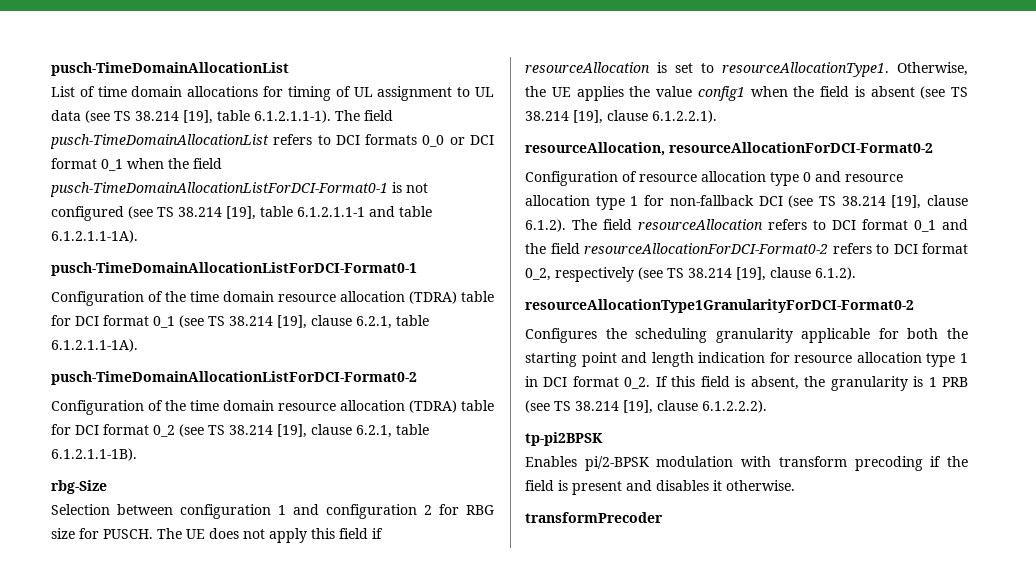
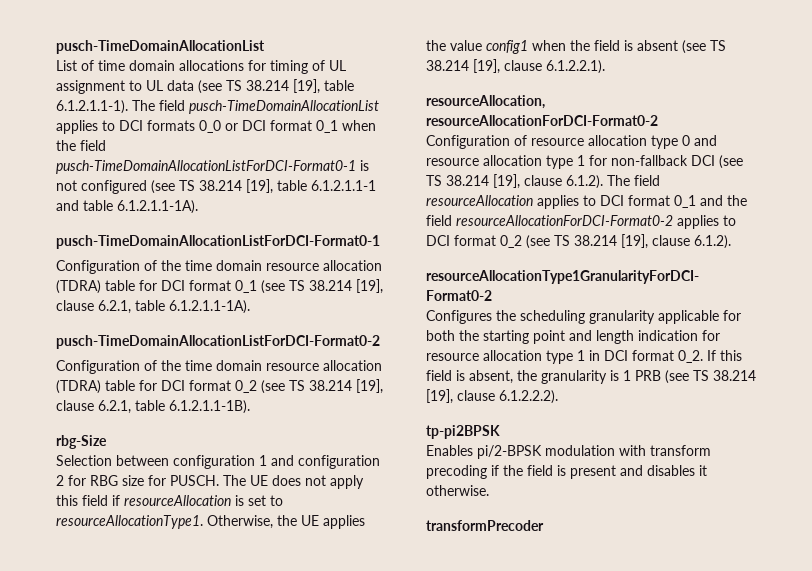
- List of time domain allocations for timing of UL assignment to UL data (see TS 38.214 [19], table 6.1.2.1.1-1). The field pusch-TimeDomainAllocationList refers to DCI formats 0_0 or DCI format 0_1 when the field pusch-TimeDomainAllocationListForDCI-Format0-1 is not configured (see TS 38.214 [19], table 6.1.2.1.1-1 and table 6.1.2.1.1-1A).
+ List of time domain allocations for timing of UL assignment to UL data (see TS 38.214 [19], table 6.1.2.1.1-1). The field pusch-TimeDomainAllocationList applies to DCI formats 0_0 or DCI format 0_1 when the field pusch-TimeDomainAllocationListForDCI-Format0-1 is not configured (see TS 38.214 [19], table 6.1.2.1.1-1 and table 6.1.2.1.1-1A).
- Configuration of resource allocation type 0 and resource allocation type 1 for non-fallback DCI (see TS 38.214 [19], clause 6.1.2). The field resourceAllocation refers to DCI format 0_1 and the field resourceAllocationForDCI-Format0-2 refers to DCI format 0_2, respectively (see TS 38.214 [19], clause 6.1.2).
+ Configuration of resource allocation type 0 and resource allocation type 1 for non-fallback DCI (see TS 38.214 [19], clause 6.1.2). The field resourceAllocation applies to DCI format 0_1 and the field resourceAllocationForDCI-Format0-2 applies to DCI format 0_2 (see TS 38.214 [19], clause 6.1.2).

